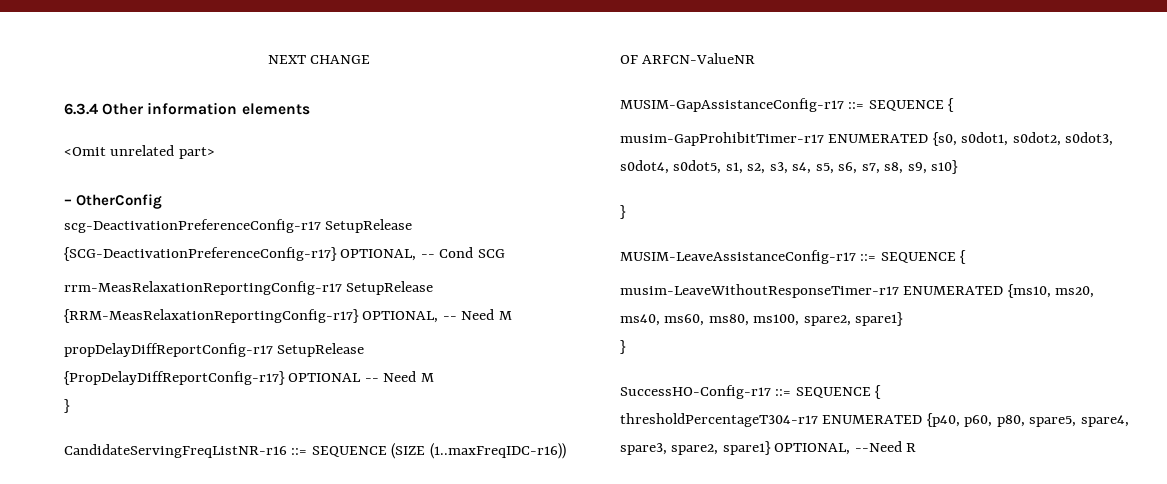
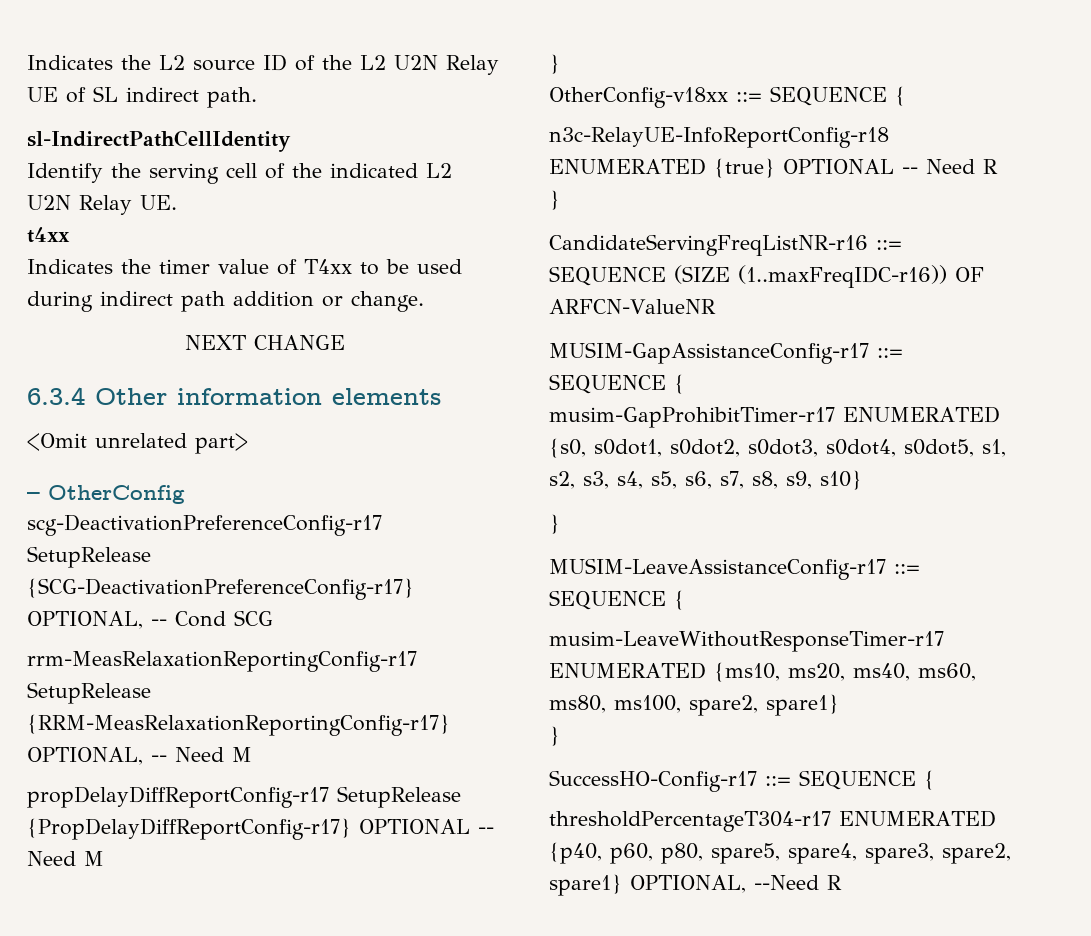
+ Indicates the L2 source ID of the L2 U2N Relay UE of SL indirect path.
+ sl-IndirectPathCellIdentity
+ Identify the serving cell of the indicated L2 U2N Relay UE.
+ t4xx
+ Indicates the timer value of T4xx to be used during indirect path addition or change.
+ OtherConfig-v18xx ::= SEQUENCE {
+ n3c-RelayUE-InfoReportConfig-r18 ENUMERATED {true} OPTIONAL -- Need R
+ }

